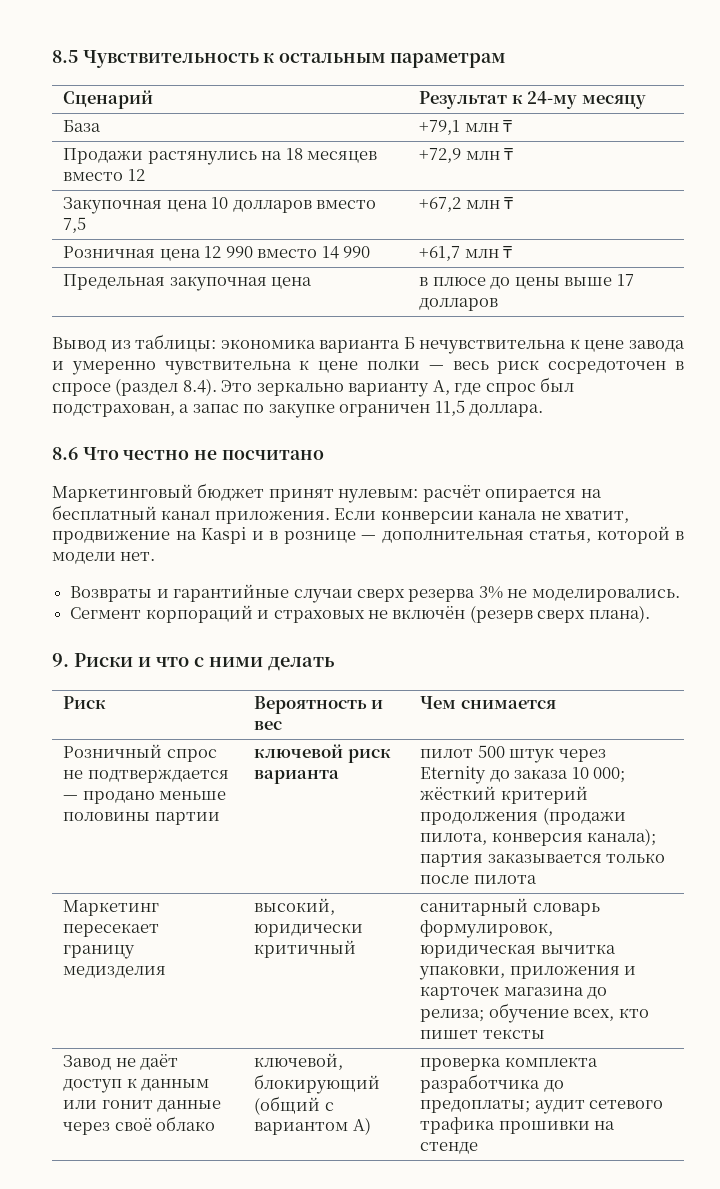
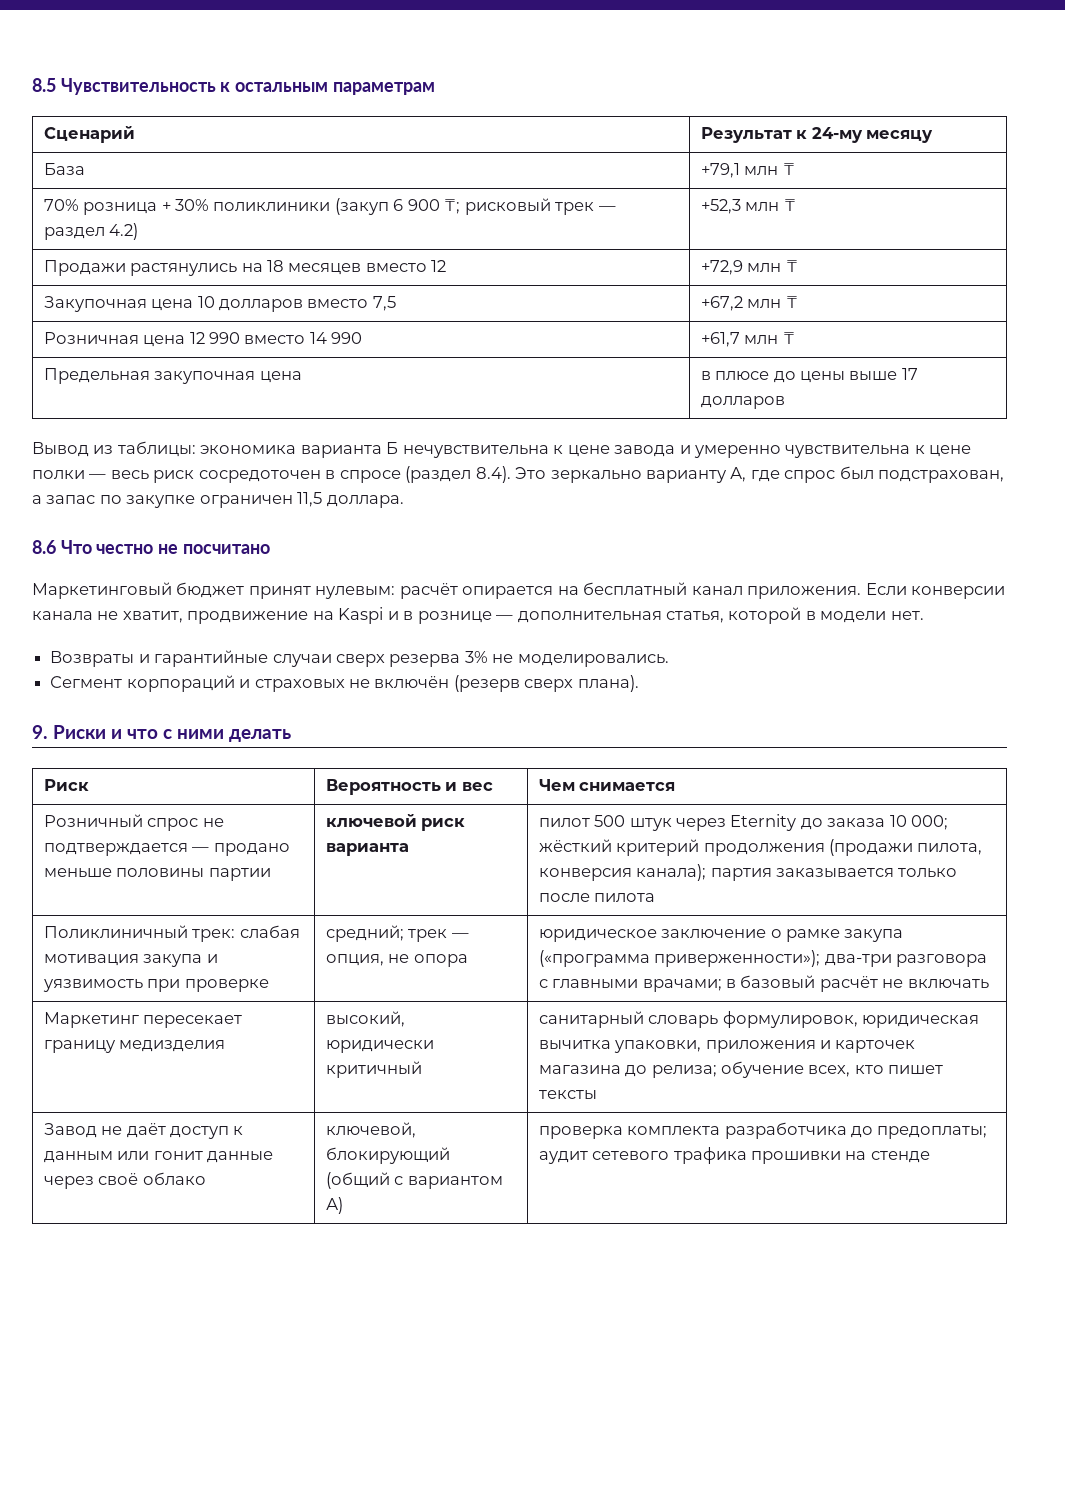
+ 70% розница + 30% поликлиники (закуп 6 900 ₸; рисковый трек — раздел 4.2) | +52,3 млн ₸
+ Поликлиничный трек: слабая мотивация закупа и уязвимость при проверке | средний; трек — опция, не опора | юридическое заключение о рамке закупа («программа приверженности»); два-три разговора с главными врачами; в базовый расчёт не включать

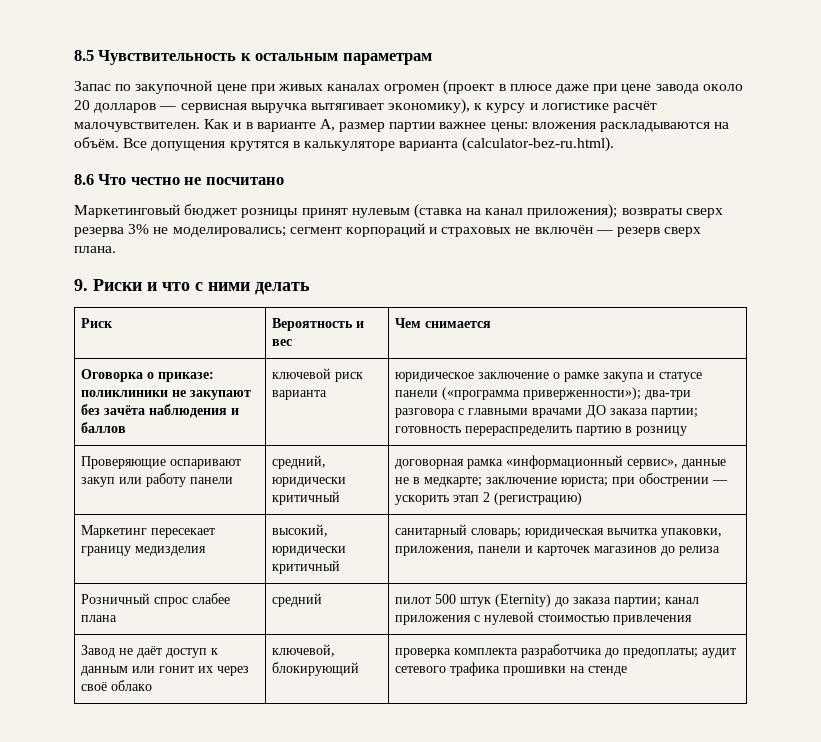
- Сценарий | Результат к 24-му месяцу
- База | +79,1 млн ₸
- 70% розница + 30% поликлиники (закуп 6 900 ₸; рисковый трек — раздел 4.2) | +52,3 млн ₸
- Продажи растянулись на 18 месяцев вместо 12 | +72,9 млн ₸
- Закупочная цена 10 долларов вместо 7,5 | +67,2 млн ₸
- Розничная цена 12 990 вместо 14 990 | +61,7 млн ₸
- Предельная закупочная цена | в плюсе до цены выше 17 долларов
- Вывод из таблицы: экономика варианта Б нечувствительна к цене завода и умеренно чувствительна к цене полки — весь риск сосредоточен в спросе (раздел 8.4). Это зеркально варианту А, где спрос был подстрахован, а запас по закупке ограничен 11,5 доллара.
+ Запас по закупочной цене при живых каналах огромен (проект в плюсе даже при цене завода около 20 долларов — сервисная выручка вытягивает экономику), к курсу и логистике расчёт малочувствителен. Как и в варианте А, размер партии важнее цены: вложения раскладываются на объём. Все допущения крутятся в калькуляторе варианта (calculator-bez-ru.html).
- Маркетинговый бюджет принят нулевым: расчёт опирается на бесплатный канал приложения. Если конверсии канала не хватит, продвижение на Kaspi и в рознице — дополнительная статья, которой в модели нет.
- Возвраты и гарантийные случаи сверх резерва 3% не моделировались.
- Сегмент корпораций и страховых не включён (резерв сверх плана).
+ Маркетинговый бюджет розницы принят нулевым (ставка на канал приложения); возвраты сверх резерва 3% не моделировались; сегмент корпораций и страховых не включён — резерв сверх плана.
- Розничный спрос не подтверждается — продано меньше половины партии | ключевой риск варианта | пилот 500 штук через Eternity до заказа 10 000; жёсткий критерий продолжения (продажи пилота, конверсия канала); партия заказывается только после пилота
- Поликлиничный трек: слабая мотивация закупа и уязвимость при проверке | средний; трек — опция, не опора | юридическое заключение о рамке закупа («программа приверженности»); два-три разговора с главными врачами; в базовый расчёт не включать
+ Оговорка о приказе: поликлиники не закупают без зачёта наблюдения и баллов | ключевой риск варианта | юридическое заключение о рамке закупа и статусе панели («программа приверженности»); два-три разговора с главными врачами ДО заказа партии; готовность перераспределить партию в розницу
+ Проверяющие оспаривают закуп или работу панели | средний, юридически критичный | договорная рамка «информационный сервис», данные не в медкарте; заключение юриста; при обострении — ускорить этап 2 (регистрацию)
- Маркетинг пересекает границу медизделия | высокий, юридически критичный | санитарный словарь формулировок, юридическая вычитка упаковки, приложения и карточек магазина до релиза; обучение всех, кто пишет тексты
+ Маркетинг пересекает границу медизделия | высокий, юридически критичный | санитарный словарь; юридическая вычитка упаковки, приложения, панели и карточек магазинов до релиза
+ Розничный спрос слабее плана | средний | пилот 500 штук (Eternity) до заказа партии; канал приложения с нулевой стоимостью привлечения
- Завод не даёт доступ к данным или гонит данные через своё облако | ключевой, блокирующий (общий с вариантом А) | проверка комплекта разработчика до предоплаты; аудит сетевого трафика прошивки на стенде
+ Завод не даёт доступ к данным или гонит их через своё облако | ключевой, блокирующий | проверка комплекта разработчика до предоплаты; аудит сетевого трафика прошивки на стенде

